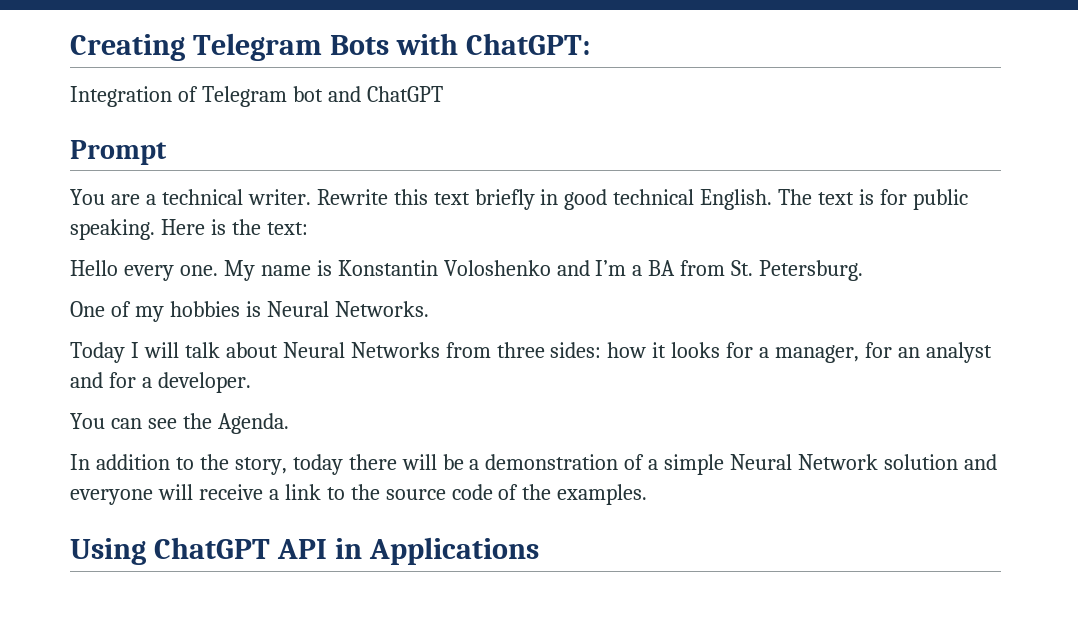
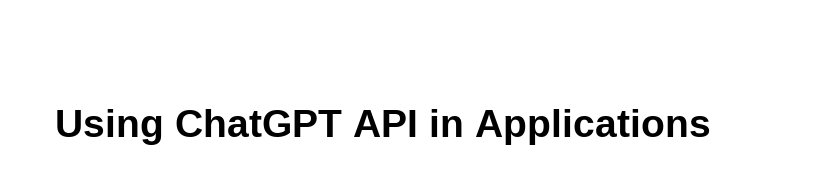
- Creating Telegram Bots with ChatGPT:
- Integration of Telegram bot and ChatGPT
- Prompt
- You are a technical writer. Rewrite this text briefly in good technical English. The text is for public speaking. Here is the text:
- Hello every one. My name is Konstantin Voloshenko and I’m a BA from St. Petersburg.
- One of my hobbies is Neural Networks.
- Today I will talk about Neural Networks from three sides: how it looks for a manager, for an analyst and for a developer.
- You can see the Agenda.
- In addition to the story, today there will be a demonstration of a simple Neural Network solution and everyone will receive a link to the source code of the examples.

